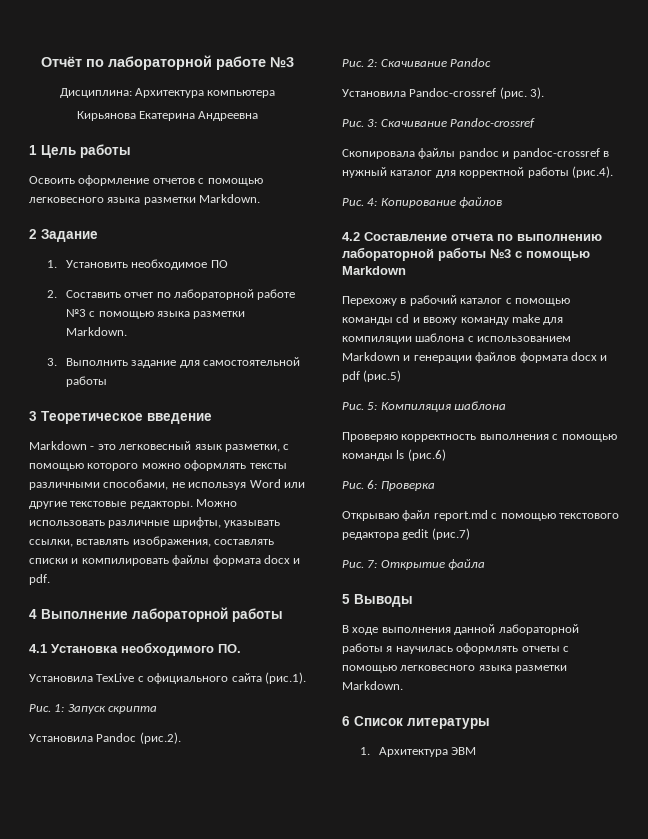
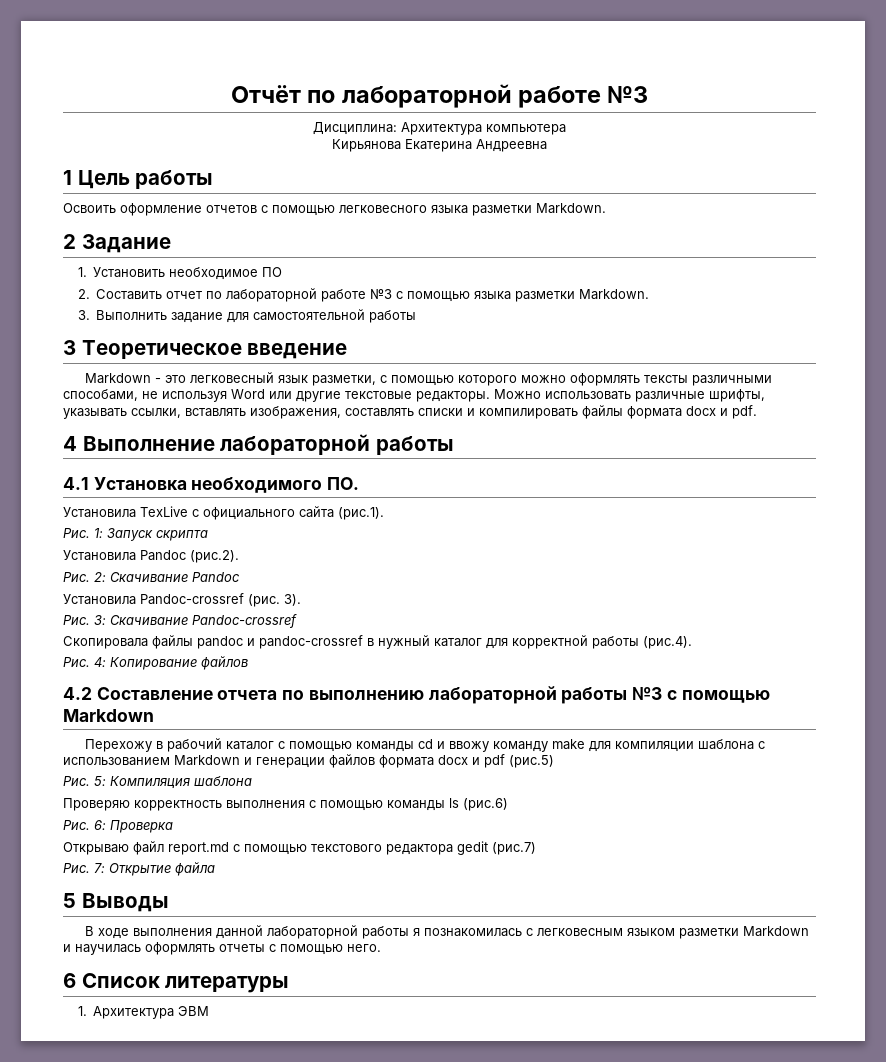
- В ходе выполнения данной лабораторной работы я научилась оформлять отчеты с помощью легковесного языка разметки Markdown.
+ В ходе выполнения данной лабораторной работы я познакомилась с легковесным языком разметки Markdown и научилась оформлять отчеты с помощью него.

